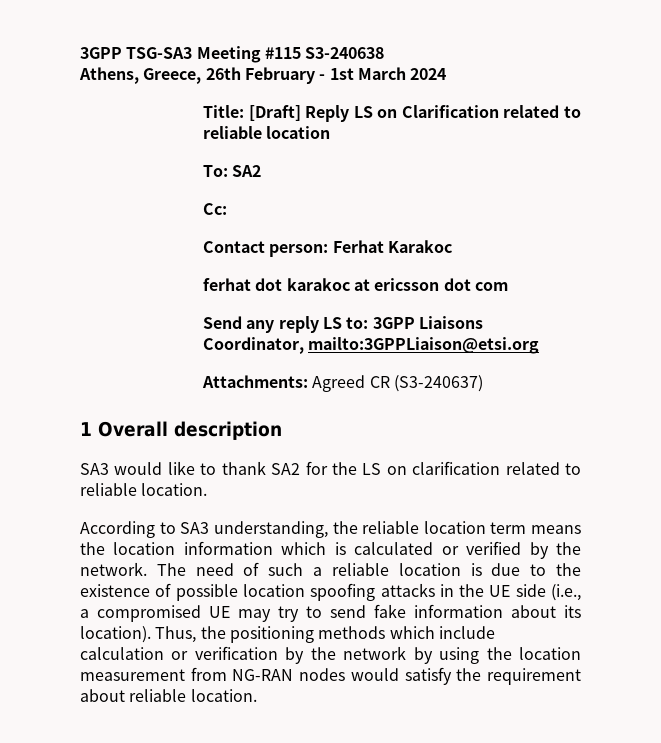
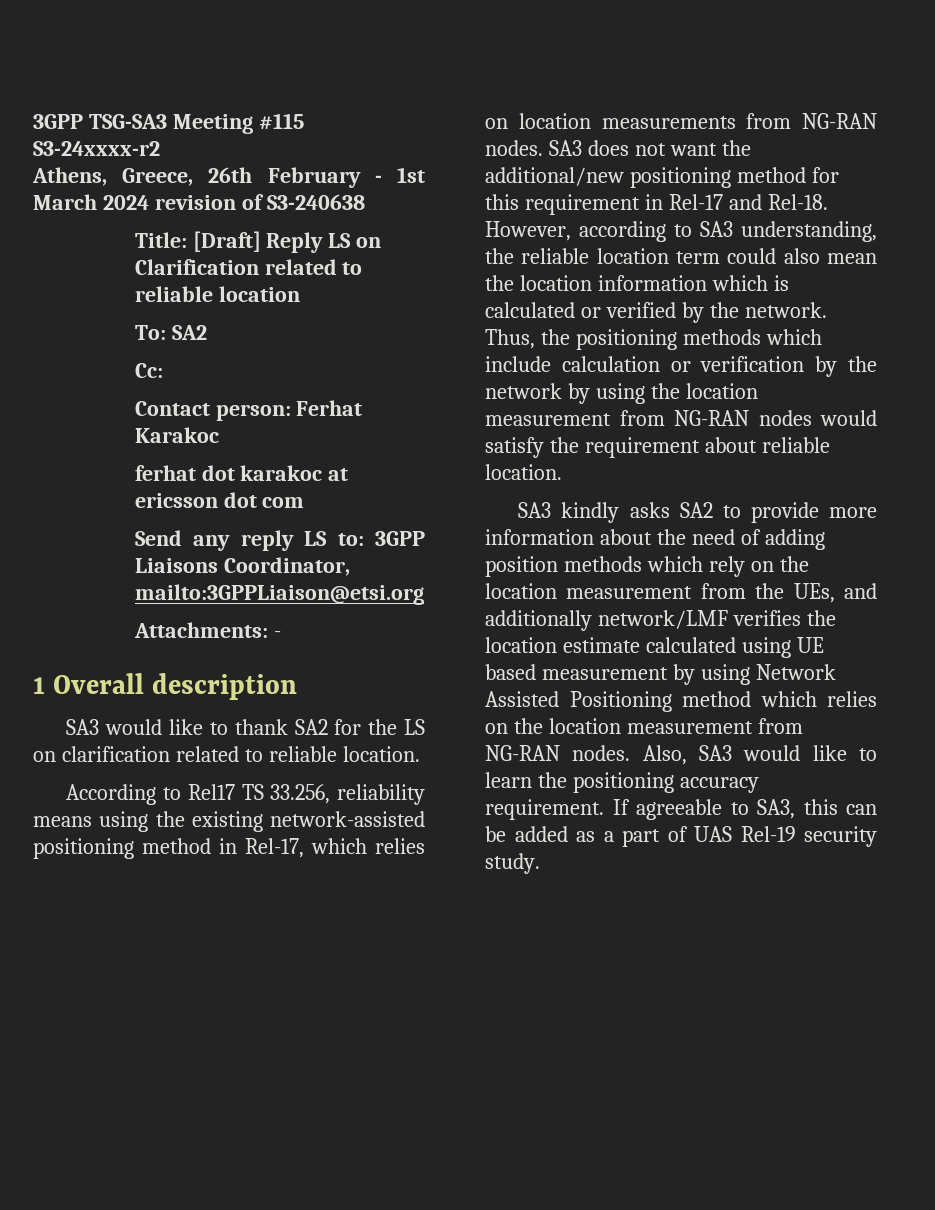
- 3GPP TSG-SA3 Meeting #115 S3-240638
+ 3GPP TSG-SA3 Meeting #115 S3-24xxxx-r2
- Athens, Greece, 26th February - 1st March 2024
+ Athens, Greece, 26th February - 1st March 2024 revision of S3-240638
- Attachments: Agreed CR (S3-240637)
+ Attachments: -
- According to SA3 understanding, the reliable location term means the location information which is calculated or verified by the network.
+ According to Rel17 TS 33.256, reliability means using the existing network-assisted positioning method in Rel-17, which relies on location measurements from NG-RAN nodes. SA3 does not want the additional/new positioning method for this requirement in Rel-17 and Rel-18. However, according to SA3 understanding, the reliable location term could also mean the location information which is calculated or verified by the network.
- The need of such a reliable location is due to the existence of possible location spoofing attacks in the UE side (i.e., a compromised UE may try to send fake information about its location).
+ SA3 kindly asks SA2 to provide more information about the need of adding position methods which rely on the location measurement from the UEs, and additionally network/LMF verifies the location estimate calculated using UE based measurement by using Network Assisted Positioning method which relies on the location measurement from NG-RAN nodes. Also, SA3 would like to learn the positioning accuracy requirement. If agreeable to SA3, this can be added as a part of UAS Rel-19 security study.

